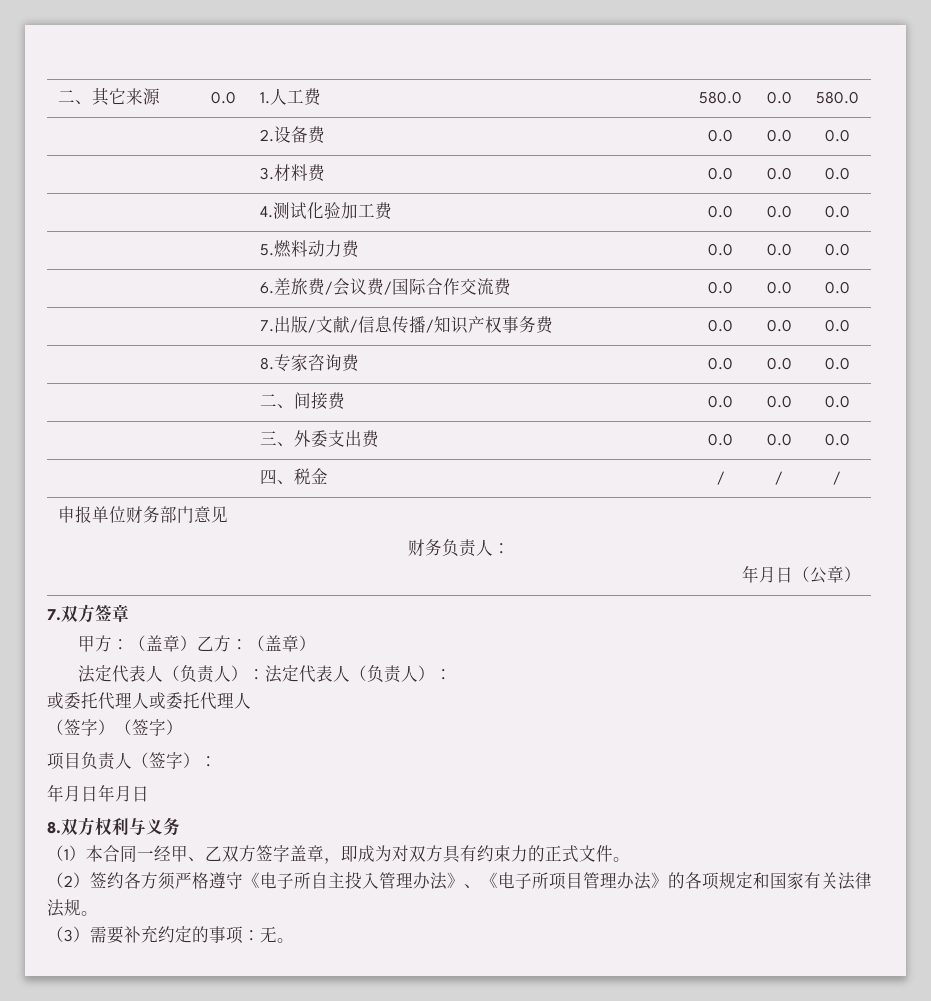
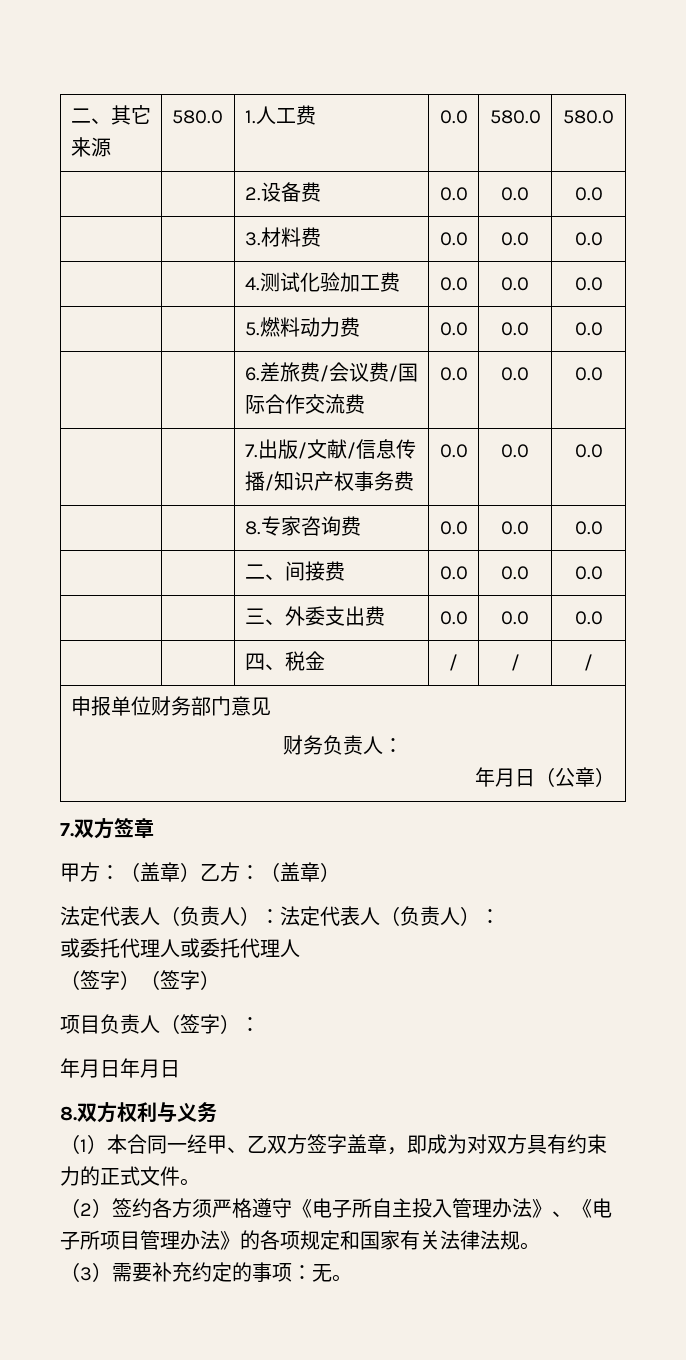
- 二、其它来源 | 0.0 | 1.人工费 | 580.0 | 0.0 | 580.0
+ 二、其它来源 | 580.0 | 1.人工费 | 0.0 | 580.0 | 580.0

